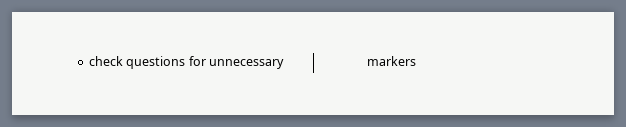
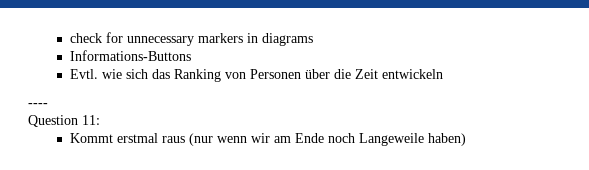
- check questions for unnecessary markers
+ check for unnecessary markers in diagrams
+ Informations-Buttons
+ Evtl. wie sich das Ranking von Personen über die Zeit entwickeln
+ ----
+ Question 11:
+ Kommt erstmal raus (nur wenn wir am Ende noch Langeweile haben)

